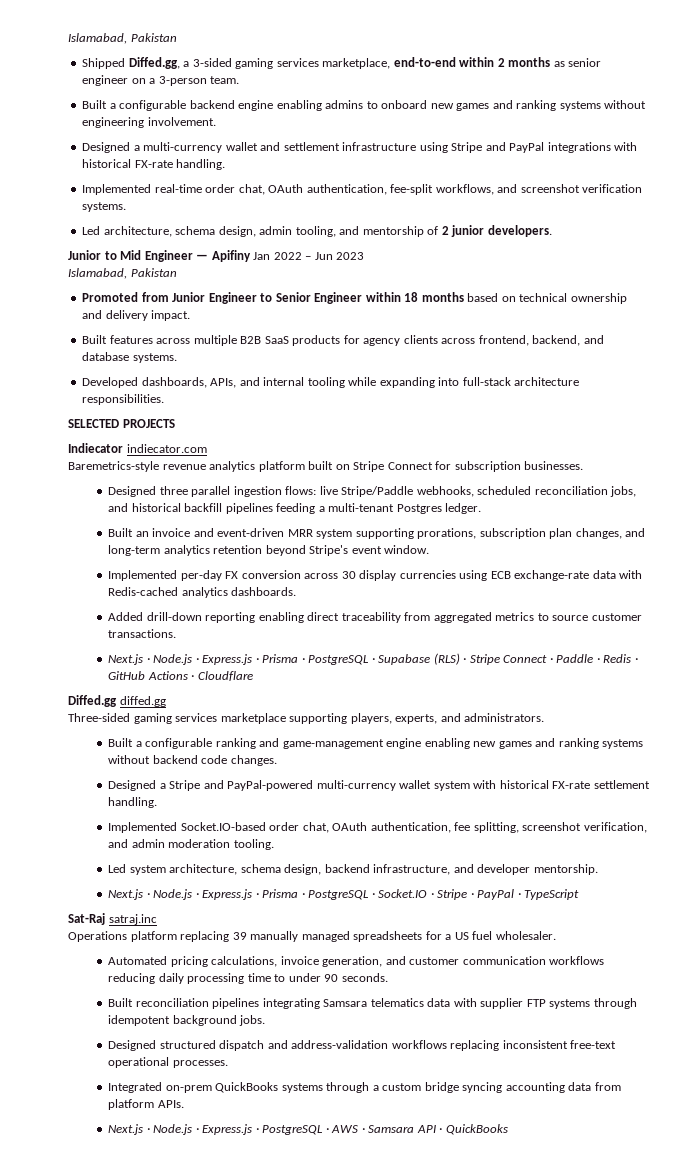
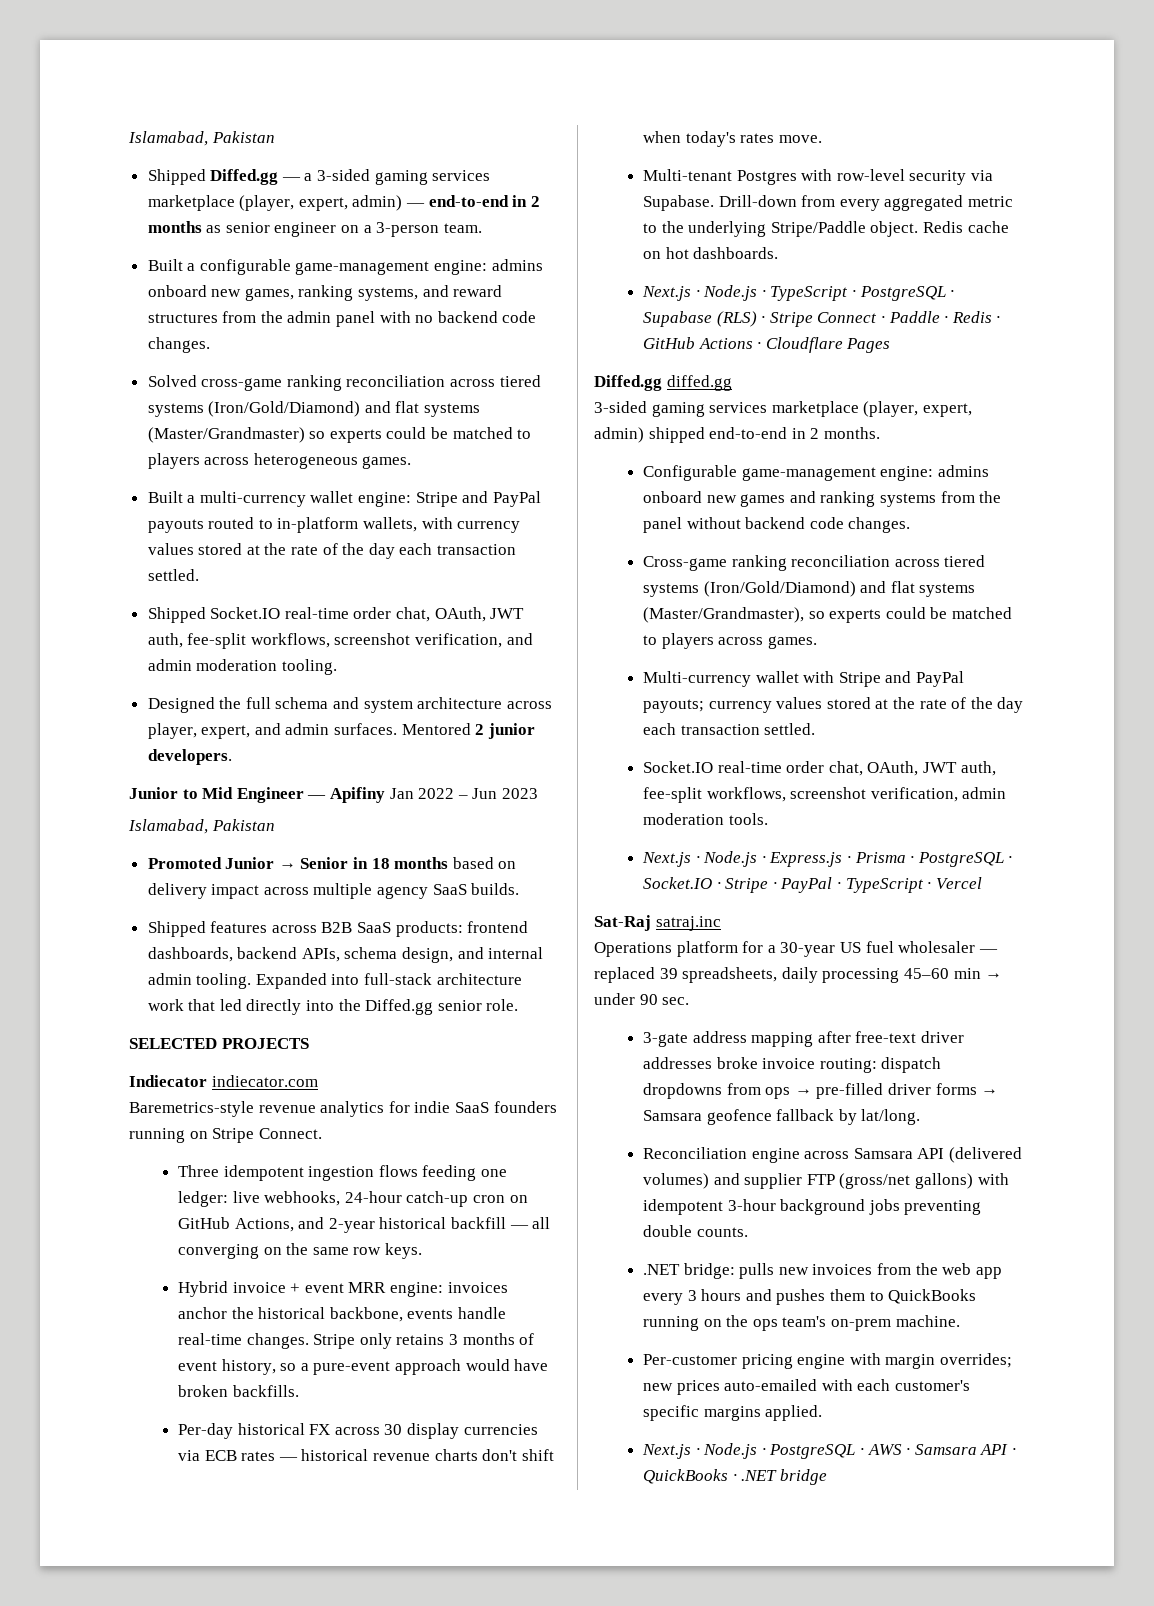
- Shipped Diffed.gg, a 3-sided gaming services marketplace, end-to-end within 2 months as senior engineer on a 3-person team.
+ Shipped Diffed.gg — a 3-sided gaming services marketplace (player, expert, admin) — end-to-end in 2 months as senior engineer on a 3-person team.
- Built a configurable backend engine enabling admins to onboard new games and ranking systems without engineering involvement.
- Designed a multi-currency wallet and settlement infrastructure using Stripe and PayPal integrations with historical FX-rate handling.
- Implemented real-time order chat, OAuth authentication, fee-split workflows, and screenshot verification systems.
- Led architecture, schema design, admin tooling, and mentorship of 2 junior developers.
+ Built a configurable game-management engine: admins onboard new games, ranking systems, and reward structures from the admin panel with no backend code changes.
+ Solved cross-game ranking reconciliation across tiered systems (Iron/Gold/Diamond) and flat systems (Master/Grandmaster) so experts could be matched to players across heterogeneous games.
+ Built a multi-currency wallet engine: Stripe and PayPal payouts routed to in-platform wallets, with currency values stored at the rate of the day each transaction settled.
+ Shipped Socket.IO real-time order chat, OAuth, JWT auth, fee-split workflows, screenshot verification, and admin moderation tooling.
+ Designed the full schema and system architecture across player, expert, and admin surfaces. Mentored 2 junior developers.
- Promoted from Junior Engineer to Senior Engineer within 18 months based on technical ownership and delivery impact.
- Built features across multiple B2B SaaS products for agency clients across frontend, backend, and database systems.
- Developed dashboards, APIs, and internal tooling while expanding into full-stack architecture responsibilities.
+ Promoted Junior → Senior in 18 months based on delivery impact across multiple agency SaaS builds.
+ Shipped features across B2B SaaS products: frontend dashboards, backend APIs, schema design, and internal admin tooling. Expanded into full-stack architecture work that led directly into the Diffed.gg senior role.
- Baremetrics-style revenue analytics platform built on Stripe Connect for subscription businesses.
- Designed three parallel ingestion flows: live Stripe/Paddle webhooks, scheduled reconciliation jobs, and historical backfill pipelines feeding a multi-tenant Postgres ledger.
- Built an invoice and event-driven MRR system supporting prorations, subscription plan changes, and long-term analytics retention beyond Stripe's event window.
- Implemented per-day FX conversion across 30 display currencies using ECB exchange-rate data with Redis-cached analytics dashboards.
- Added drill-down reporting enabling direct traceability from aggregated metrics to source customer transactions.
- Next.js · Node.js · Express.js · Prisma · PostgreSQL · Supabase (RLS) · Stripe Connect · Paddle · Redis · GitHub Actions · Cloudflare
+ Baremetrics-style revenue analytics for indie SaaS founders running on Stripe Connect.
+ Three idempotent ingestion flows feeding one ledger: live webhooks, 24-hour catch-up cron on GitHub Actions, and 2-year historical backfill — all converging on the same row keys.
+ Hybrid invoice + event MRR engine: invoices anchor the historical backbone, events handle real-time changes. Stripe only retains 3 months of event history, so a pure-event approach would have broken backfills.
+ Per-day historical FX across 30 display currencies via ECB rates — historical revenue charts don't shift when today's rates move.
+ Multi-tenant Postgres with row-level security via Supabase. Drill-down from every aggregated metric to the underlying Stripe/Paddle object. Redis cache on hot dashboards.
+ Next.js · Node.js · TypeScript · PostgreSQL · Supabase (RLS) · Stripe Connect · Paddle · Redis · GitHub Actions · Cloudflare Pages
- Three-sided gaming services marketplace supporting players, experts, and administrators.
- Built a configurable ranking and game-management engine enabling new games and ranking systems without backend code changes.
+ 3-sided gaming services marketplace (player, expert, admin) shipped end-to-end in 2 months.
+ Configurable game-management engine: admins onboard new games and ranking systems from the panel without backend code changes.
- Designed a Stripe and PayPal-powered multi-currency wallet system with historical FX-rate settlement handling.
- Implemented Socket.IO-based order chat, OAuth authentication, fee splitting, screenshot verification, and admin moderation tooling.
- Led system architecture, schema design, backend infrastructure, and developer mentorship.
+ Cross-game ranking reconciliation across tiered systems (Iron/Gold/Diamond) and flat systems (Master/Grandmaster), so experts could be matched to players across games.
+ Multi-currency wallet with Stripe and PayPal payouts; currency values stored at the rate of the day each transaction settled.
+ Socket.IO real-time order chat, OAuth, JWT auth, fee-split workflows, screenshot verification, admin moderation tools.
- Next.js · Node.js · Express.js · Prisma · PostgreSQL · Socket.IO · Stripe · PayPal · TypeScript
+ Next.js · Node.js · Express.js · Prisma · PostgreSQL · Socket.IO · Stripe · PayPal · TypeScript · Vercel
- Operations platform replacing 39 manually managed spreadsheets for a US fuel wholesaler.
- Automated pricing calculations, invoice generation, and customer communication workflows reducing daily processing time to under 90 seconds.
- Built reconciliation pipelines integrating Samsara telematics data with supplier FTP systems through idempotent background jobs.
- Designed structured dispatch and address-validation workflows replacing inconsistent free-text operational processes.
- Integrated on-prem QuickBooks systems through a custom bridge syncing accounting data from platform APIs.
- Next.js · Node.js · Express.js · PostgreSQL · AWS · Samsara API · QuickBooks
+ Operations platform for a 30-year US fuel wholesaler — replaced 39 spreadsheets, daily processing 45–60 min → under 90 sec.
+ 3-gate address mapping after free-text driver addresses broke invoice routing: dispatch dropdowns from ops → pre-filled driver forms → Samsara geofence fallback by lat/long.
+ Reconciliation engine across Samsara API (delivered volumes) and supplier FTP (gross/net gallons) with idempotent 3-hour background jobs preventing double counts.
+ .NET bridge: pulls new invoices from the web app every 3 hours and pushes them to QuickBooks running on the ops team's on-prem machine.
+ Per-customer pricing engine with margin overrides; new prices auto-emailed with each customer's specific margins applied.
+ Next.js · Node.js · PostgreSQL · AWS · Samsara API · QuickBooks · .NET bridge

